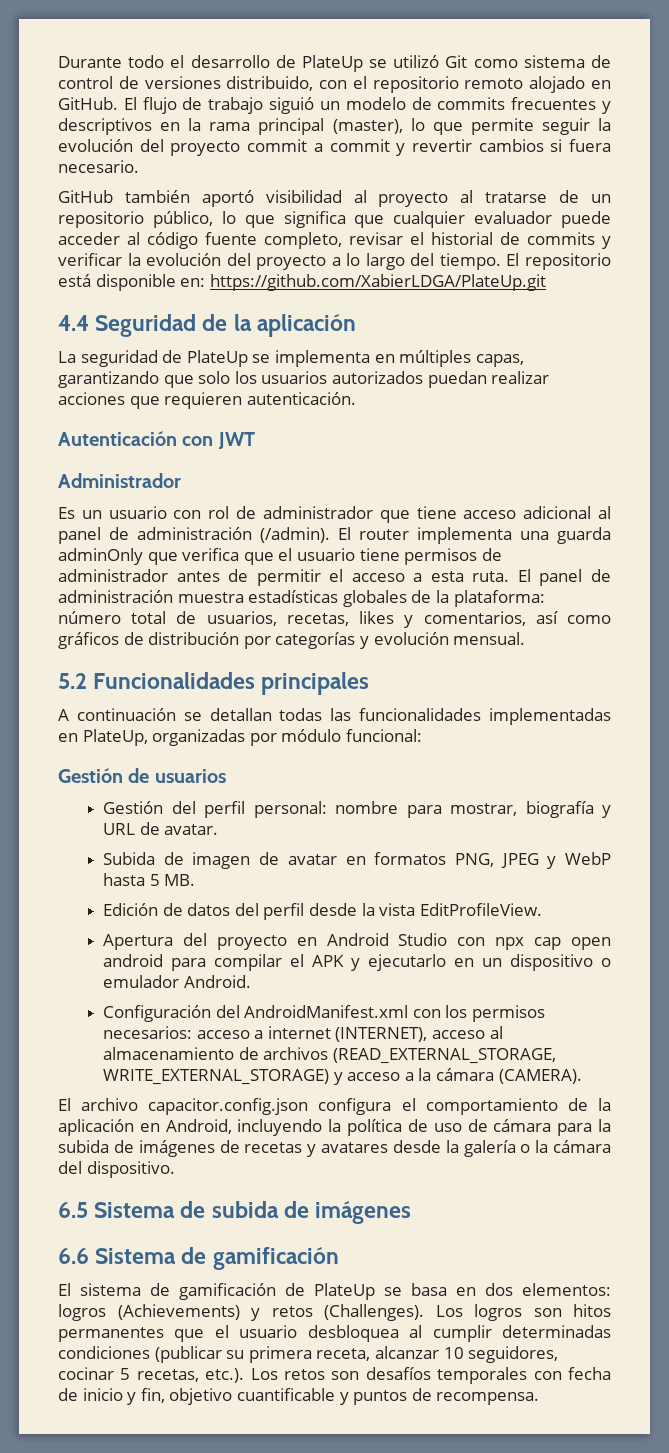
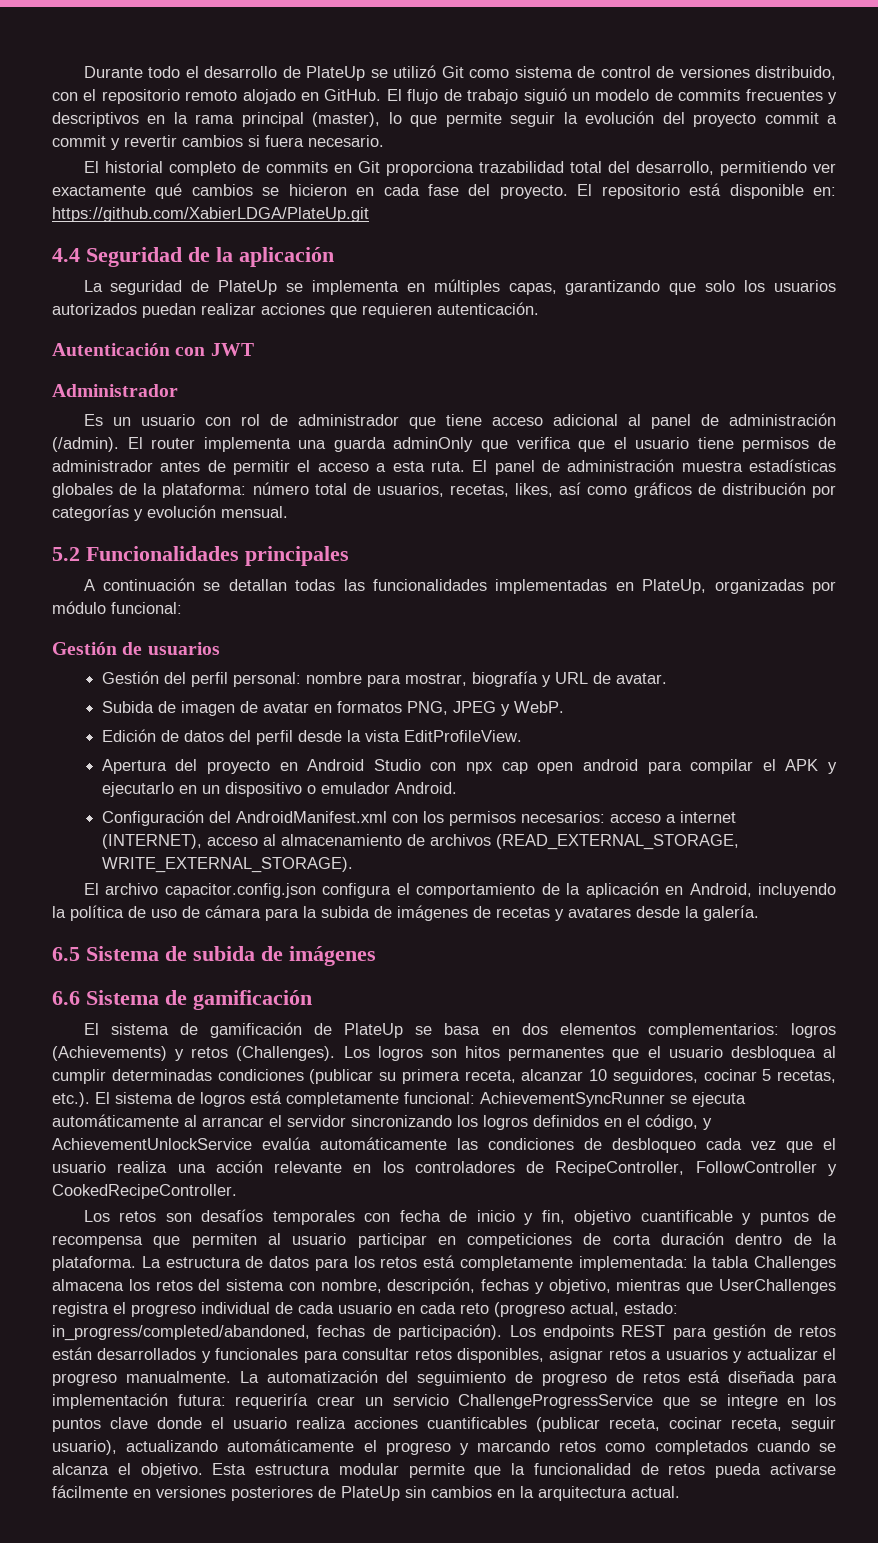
- GitHub también aportó visibilidad al proyecto al tratarse de un repositorio público, lo que significa que cualquier evaluador puede acceder al código fuente completo, revisar el historial de commits y verificar la evolución del proyecto a lo largo del tiempo.
+ El historial completo de commits en Git proporciona trazabilidad total del desarrollo, permitiendo ver exactamente qué cambios se hicieron en cada fase del proyecto.
- El panel de administración muestra estadísticas globales de la plataforma: número total de usuarios, recetas, likes y comentarios, así como gráficos de distribución por categorías y evolución mensual.
+ El panel de administración muestra estadísticas globales de la plataforma: número total de usuarios, recetas, likes, así como gráficos de distribución por categorías y evolución mensual.
- Subida de imagen de avatar en formatos PNG, JPEG y WebP hasta 5 MB.
+ Subida de imagen de avatar en formatos PNG, JPEG y WebP.
- Configuración del AndroidManifest.xml con los permisos necesarios: acceso a internet (INTERNET), acceso al almacenamiento de archivos (READ_EXTERNAL_STORAGE, WRITE_EXTERNAL_STORAGE) y acceso a la cámara (CAMERA).
+ Configuración del AndroidManifest.xml con los permisos necesarios: acceso a internet (INTERNET), acceso al almacenamiento de archivos (READ_EXTERNAL_STORAGE, WRITE_EXTERNAL_STORAGE).
- El archivo capacitor.config.json configura el comportamiento de la aplicación en Android, incluyendo la política de uso de cámara para la subida de imágenes de recetas y avatares desde la galería o la cámara del dispositivo.
+ El archivo capacitor.config.json configura el comportamiento de la aplicación en Android, incluyendo la política de uso de cámara para la subida de imágenes de recetas y avatares desde la galería.
- El sistema de gamificación de PlateUp se basa en dos elementos: logros (Achievements) y retos (Challenges).
+ El sistema de gamificación de PlateUp se basa en dos elementos complementarios: logros (Achievements) y retos (Challenges).
- Los logros son hitos permanentes que el usuario desbloquea al cumplir determinadas condiciones (publicar su primera receta, alcanzar 10 seguidores, cocinar 5 recetas, etc.). Los retos son desafíos temporales con fecha de inicio y fin, objetivo cuantificable y puntos de recompensa.
+ Los logros son hitos permanentes que el usuario desbloquea al cumplir determinadas condiciones (publicar su primera receta, alcanzar 10 seguidores, cocinar 5 recetas, etc.). El sistema de logros está completamente funcional: AchievementSyncRunner se ejecuta automáticamente al arrancar el servidor sincronizando los logros definidos en el código, y AchievementUnlockService evalúa automáticamente las condiciones de desbloqueo cada vez que el usuario realiza una acción relevante en los controladores de RecipeController, FollowController y CookedRecipeController.
+ Los retos son desafíos temporales con fecha de inicio y fin, objetivo cuantificable y puntos de recompensa que permiten al usuario participar en competiciones de corta duración dentro de la plataforma. La estructura de datos para los retos está completamente implementada: la tabla Challenges almacena los retos del sistema con nombre, descripción, fechas y objetivo, mientras que UserChallenges registra el progreso individual de cada usuario en cada reto (progreso actual, estado: in_progress/completed/abandoned, fechas de participación). Los endpoints REST para gestión de retos están desarrollados y funcionales para consultar retos disponibles, asignar retos a usuarios y actualizar el progreso manualmente. La automatización del seguimiento de progreso de retos está diseñada para implementación futura: requeriría crear un servicio ChallengeProgressService que se integre en los puntos clave donde el usuario realiza acciones cuantificables (publicar receta, cocinar receta, seguir usuario), actualizando automáticamente el progreso y marcando retos como completados cuando se alcanza el objetivo. Esta estructura modular permite que la funcionalidad de retos pueda activarse fácilmente en versiones posteriores de PlateUp sin cambios en la arquitectura actual.

